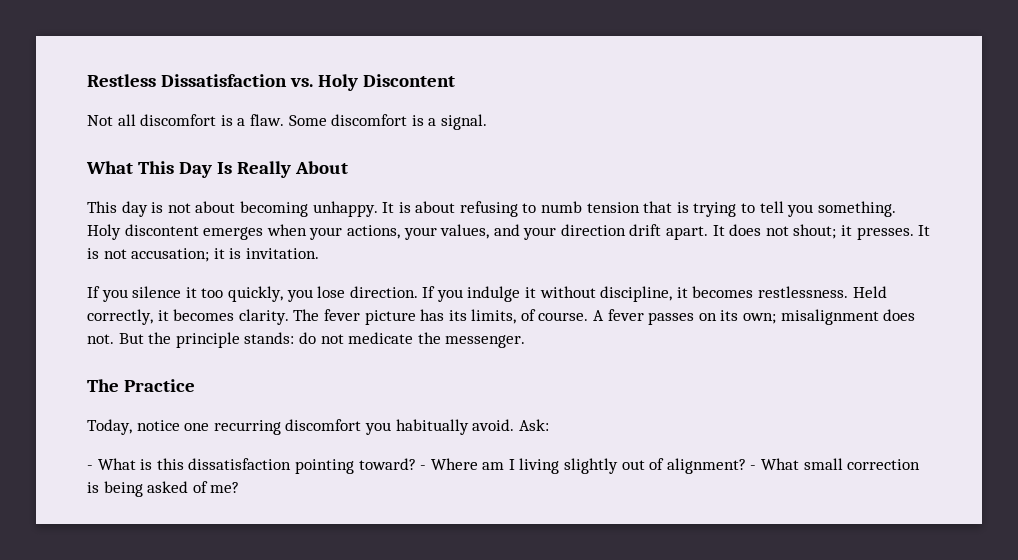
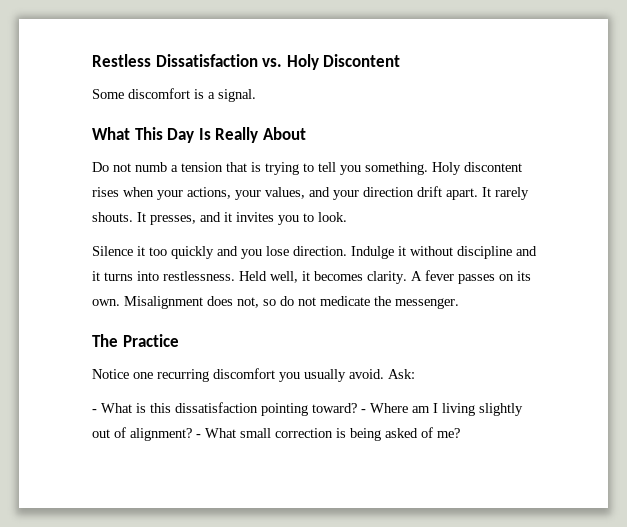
- Not all discomfort is a flaw.
- This day is not about becoming unhappy. It is about refusing to numb tension that is trying to tell you something.
+ Do not numb a tension that is trying to tell you something.
- Holy discontent emerges when your actions, your values, and your direction drift apart.
+ Holy discontent rises when your actions, your values, and your direction drift apart.
- It does not shout; it presses. It is not accusation; it is invitation.
- If you silence it too quickly, you lose direction. If you indulge it without discipline, it becomes restlessness.
+ It rarely shouts. It presses, and it invites you to look.
+ Silence it too quickly and you lose direction. Indulge it without discipline and it turns into restlessness.
- Held correctly, it becomes clarity.
+ Held well, it becomes clarity.
- The fever picture has its limits, of course.
- A fever passes on its own; misalignment does not. But the principle stands: do not medicate the messenger.
+ A fever passes on its own. Misalignment does not, so do not medicate the messenger.
- Today, notice one recurring discomfort you habitually avoid.
+ Notice one recurring discomfort you usually avoid.

